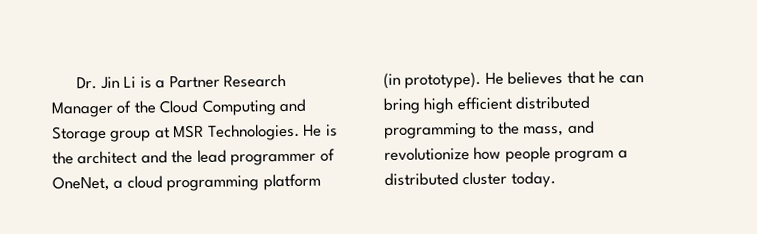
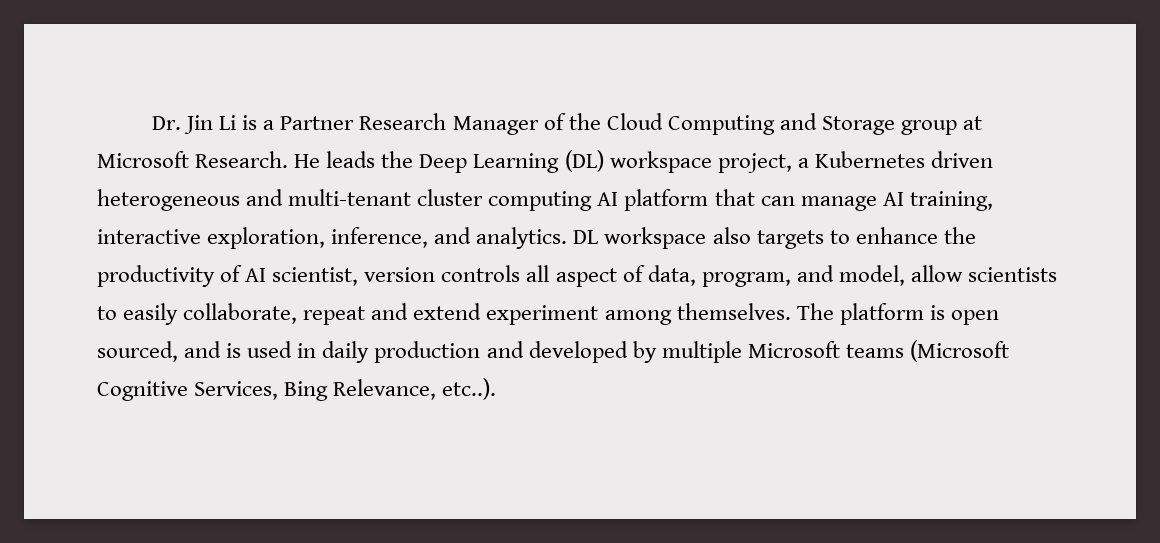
- Dr. Jin Li is a Partner Research Manager of the Cloud Computing and Storage group at MSR Technologies. He is the architect and the lead programmer of OneNet, a cloud programming platform (in prototype). He believes that he can bring high efficient distributed programming to the mass, and revolutionize how people program a distributed cluster today.
+ Dr. Jin Li is a Partner Research Manager of the Cloud Computing and Storage group at Microsoft Research. He leads the Deep Learning (DL) workspace project, a Kubernetes driven heterogeneous and multi-tenant cluster computing AI platform that can manage AI training, interactive exploration, inference, and analytics. DL workspace also targets to enhance the productivity of AI scientist, version controls all aspect of data, program, and model, allow scientists to easily collaborate, repeat and extend experiment among themselves. The platform is open sourced, and is used in daily production and developed by multiple Microsoft teams (Microsoft Cognitive Services, Bing Relevance, etc..).

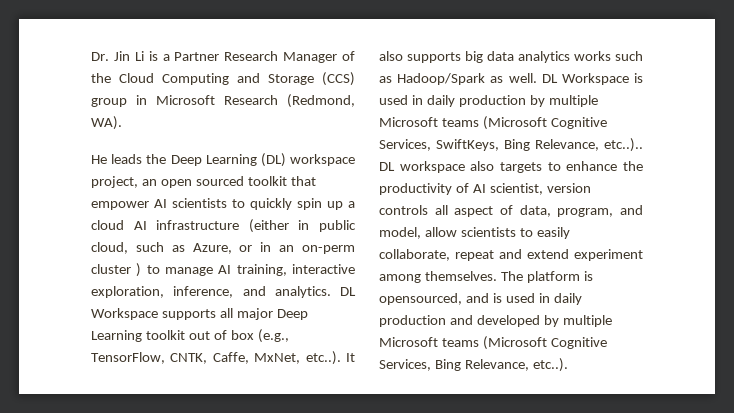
- Dr. Jin Li is a Partner Research Manager of the Cloud Computing and Storage group at Microsoft Research. He leads the Deep Learning (DL) workspace project, a Kubernetes driven heterogeneous and multi-tenant cluster computing AI platform that can manage AI training, interactive exploration, inference, and analytics.
+ Dr. Jin Li is a Partner Research Manager of the Cloud Computing and Storage (CCS) group in Microsoft Research (Redmond, WA).
+ He leads the Deep Learning (DL) workspace project, an open sourced toolkit that empower AI scientists to quickly spin up a cloud AI infrastructure (either in public cloud, such as Azure, or in an on-perm cluster ) to manage AI training, interactive exploration, inference, and analytics.
- DL workspace also targets to enhance the productivity of AI scientist, version controls all aspect of data, program, and model, allow scientists to easily collaborate, repeat and extend experiment among themselves.
+ DL Workspace supports all major Deep Learning toolkit out of box (e.g., TensorFlow, CNTK, Caffe, MxNet, etc..). It also supports big data analytics works such as Hadoop/Spark as well. DL Workspace is used in daily production by multiple Microsoft teams (Microsoft Cognitive Services, SwiftKeys, Bing Relevance, etc..).. DL workspace also targets to enhance the productivity of AI scientist, version controls all aspect of data, program, and model, allow scientists to easily collaborate, repeat and extend experiment among themselves.
- The platform is open sourced, and is used in daily production and developed by multiple Microsoft teams (Microsoft Cognitive Services, Bing Relevance, etc..).
+ The platform is opensourced, and is used in daily production and developed by multiple Microsoft teams (Microsoft Cognitive Services, Bing Relevance, etc..).

